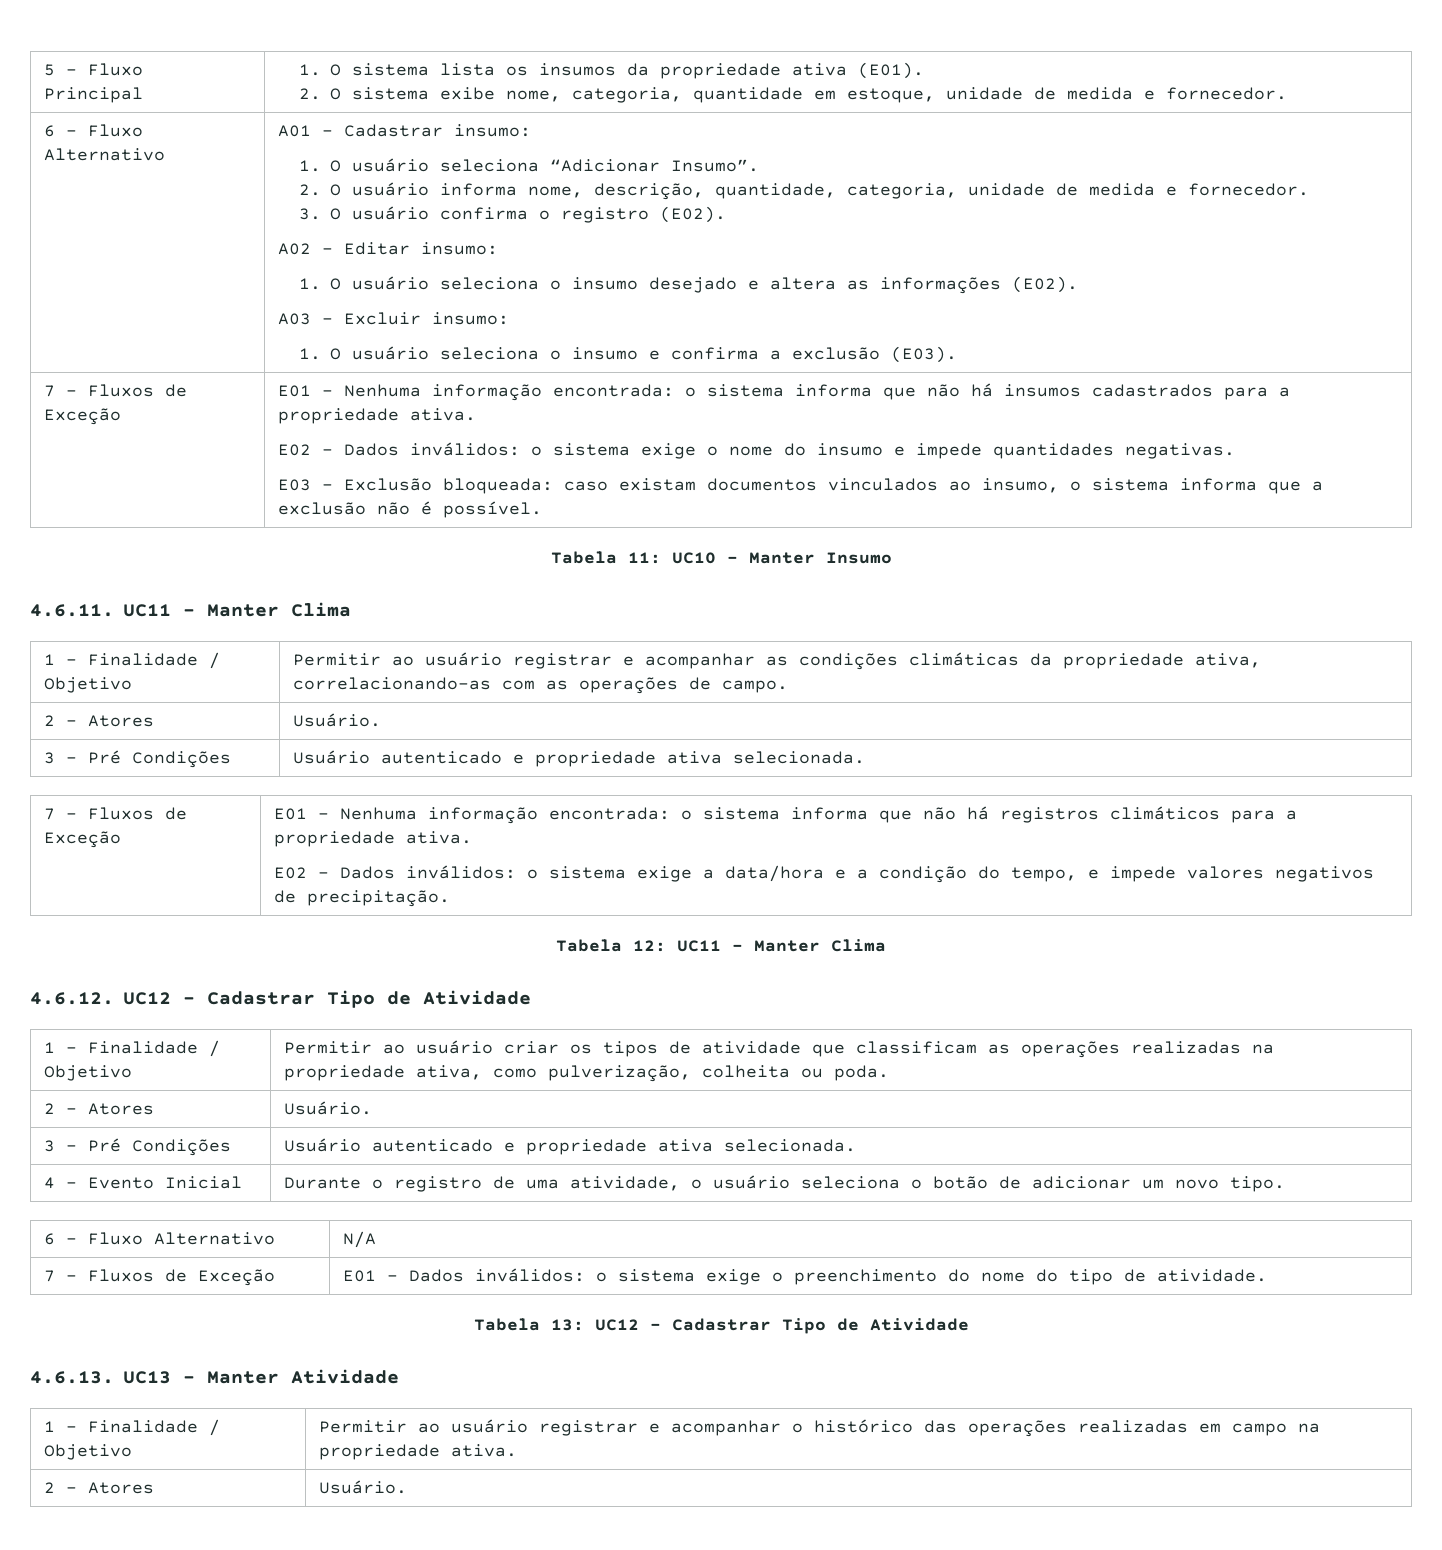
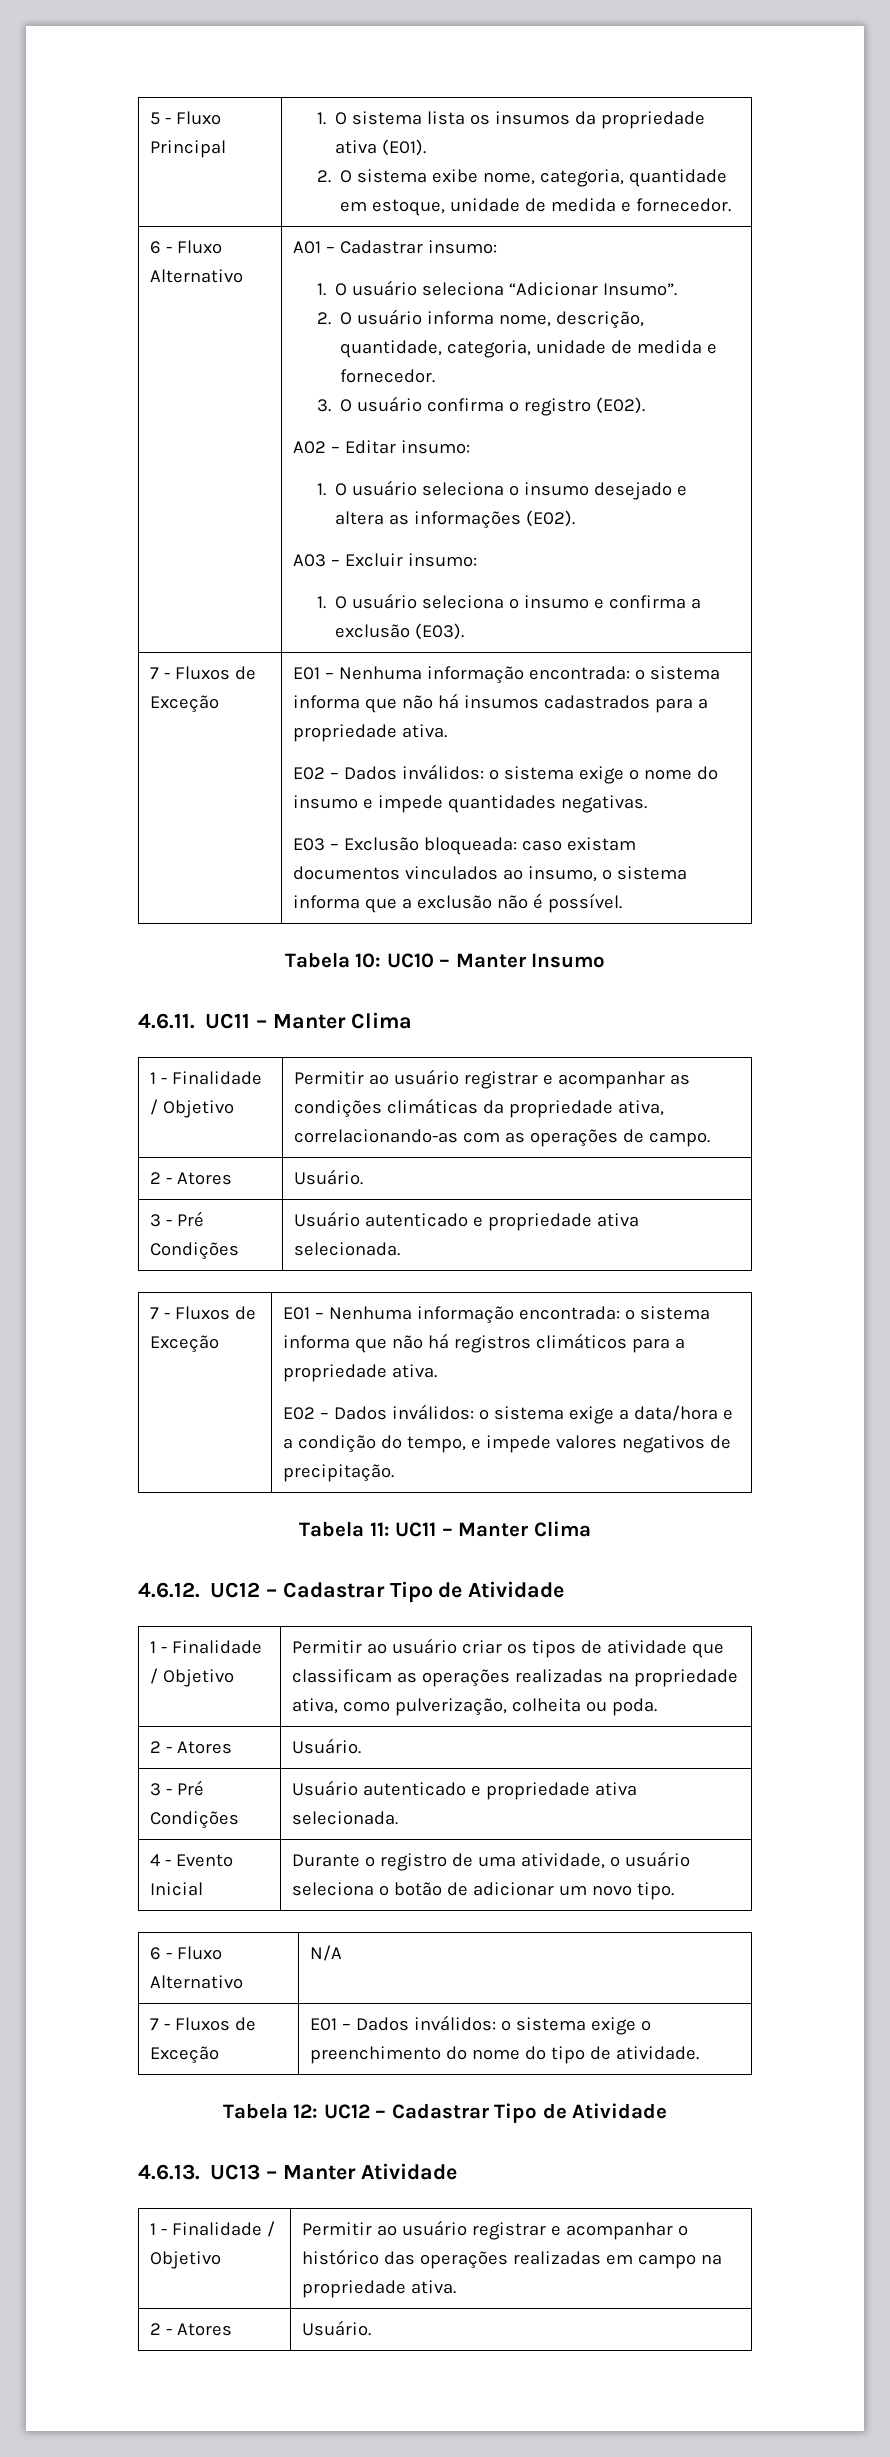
- Tabela 11: UC10 – Manter Insumo
+ Tabela 10: UC10 – Manter Insumo
- Tabela 12: UC11 – Manter Clima
+ Tabela 11: UC11 – Manter Clima
- Tabela 13: UC12 – Cadastrar Tipo de Atividade
+ Tabela 12: UC12 – Cadastrar Tipo de Atividade

